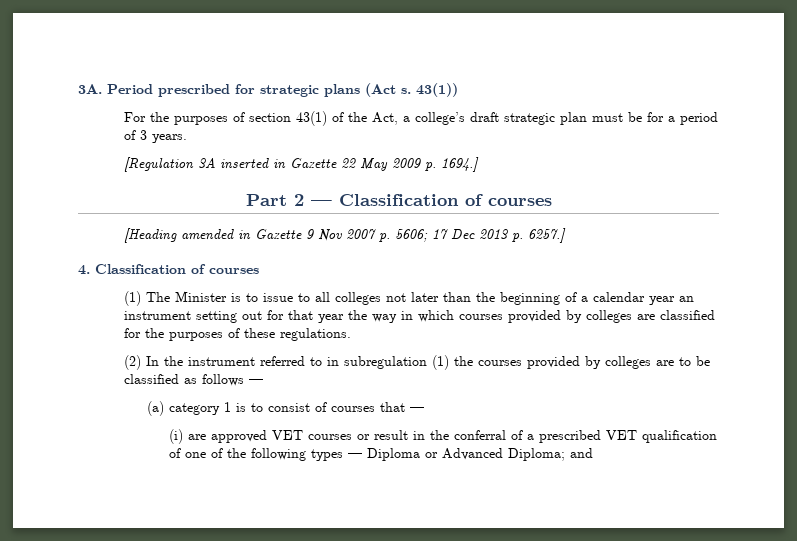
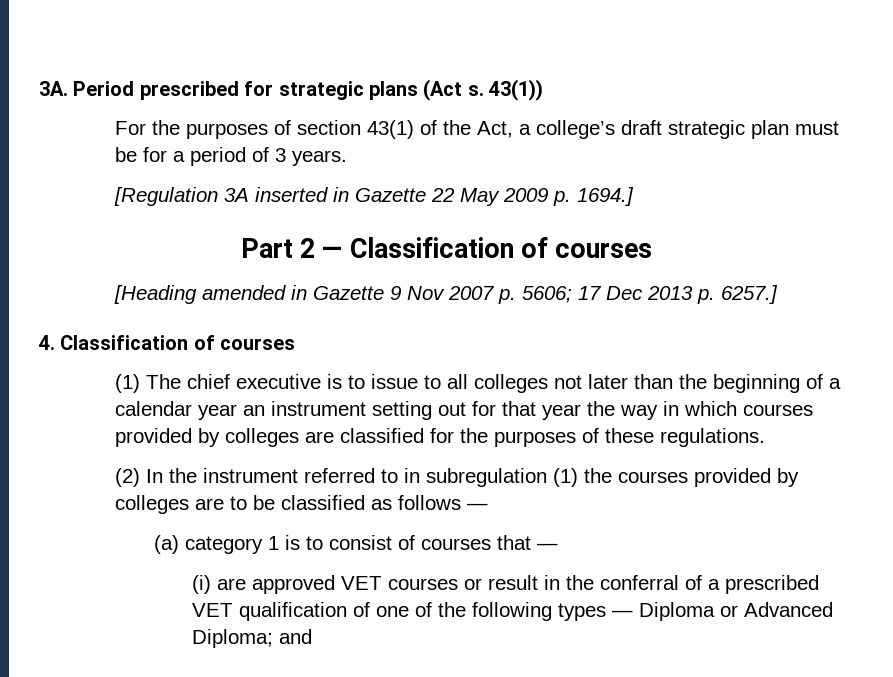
- (1) The Minister is to issue to all colleges not later than the beginning of a calendar year an instrument setting out for that year the way in which courses provided by colleges are classified for the purposes of these regulations.
+ (1) The chief executive is to issue to all colleges not later than the beginning of a calendar year an instrument setting out for that year the way in which courses provided by colleges are classified for the purposes of these regulations.

